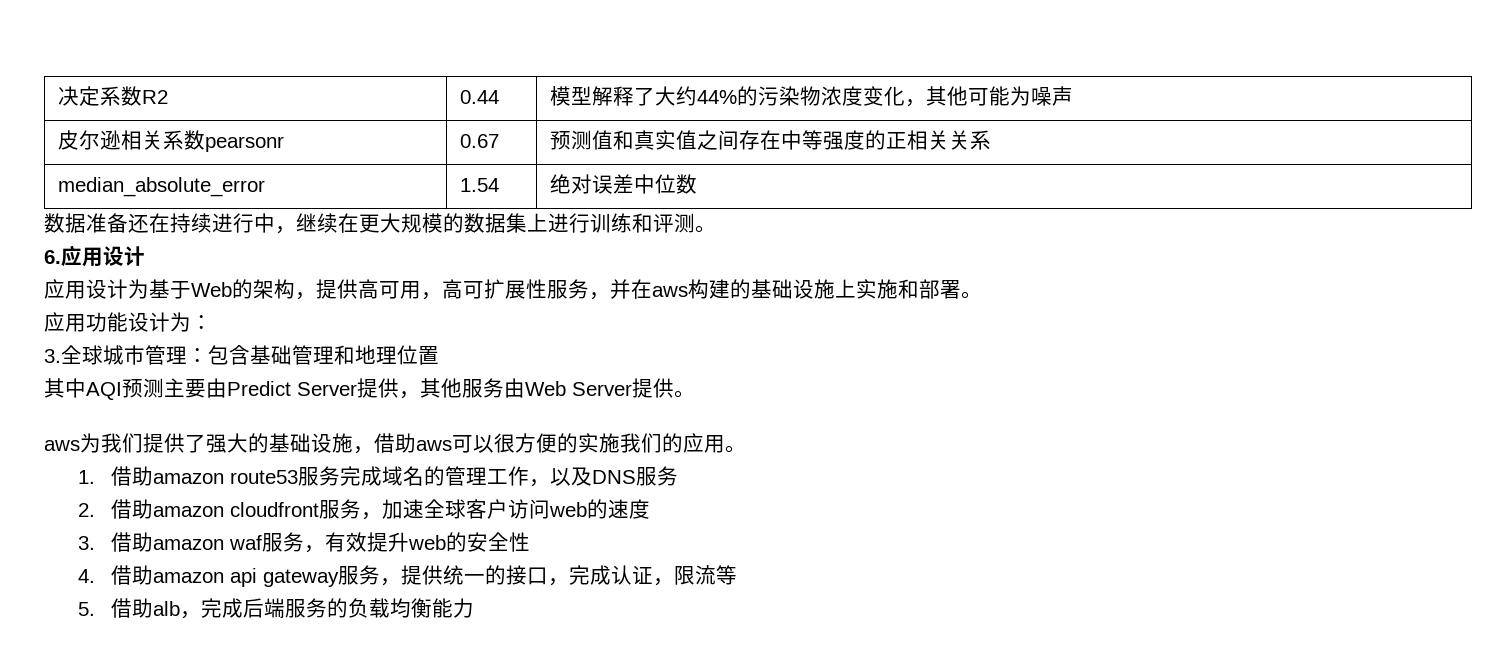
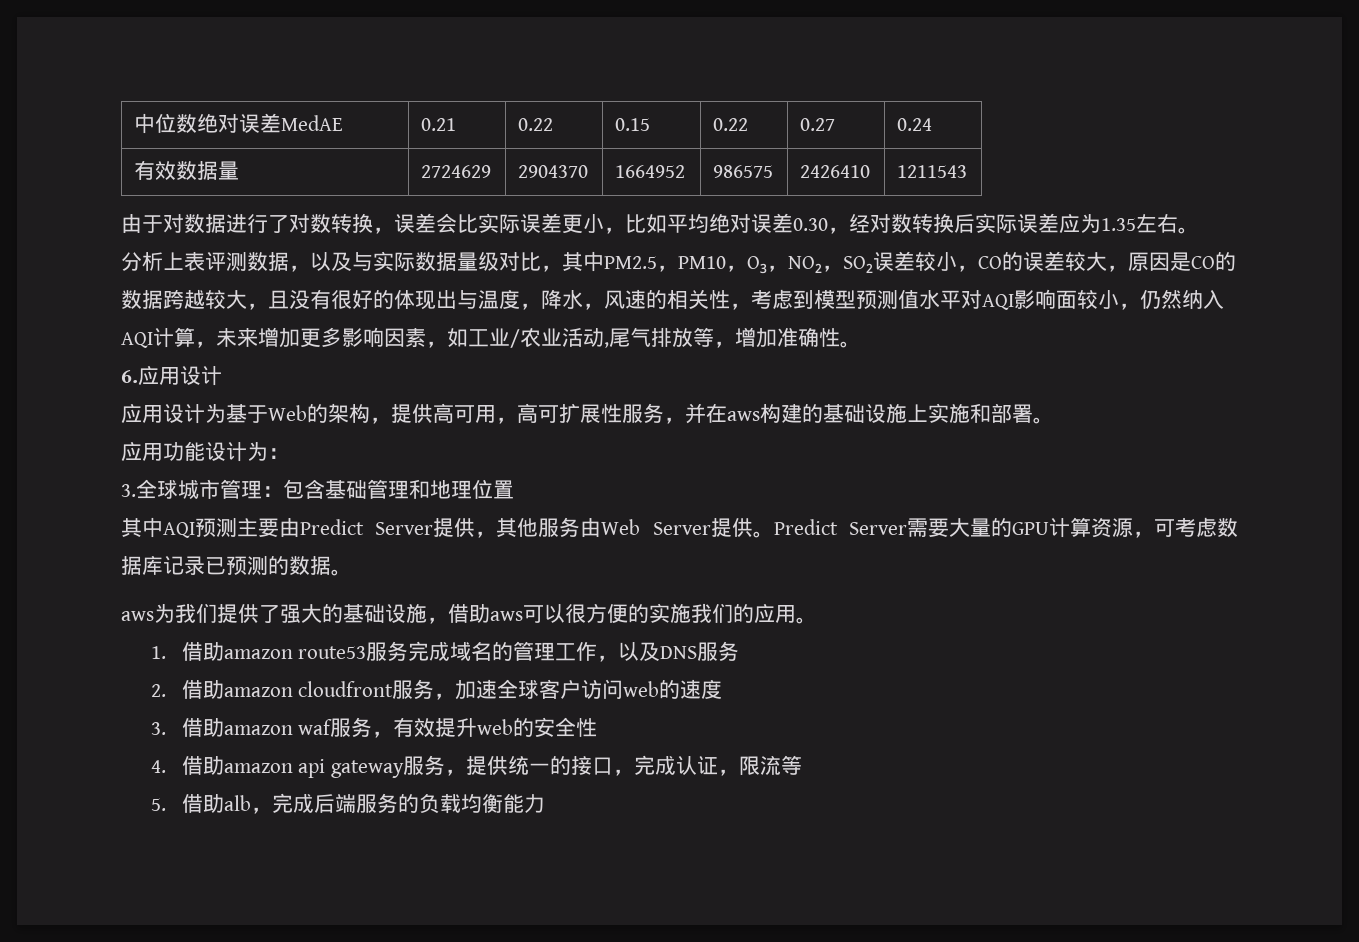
- 决定系数R2 | 0.44 | 模型解释了大约44%的污染物浓度变化，其他可能为噪声
- 皮尔逊相关系数pearsonr | 0.67 | 预测值和真实值之间存在中等强度的正相关关系
- median_absolute_error | 1.54 | 绝对误差中位数
- 数据准备还在持续进行中，继续在更大规模的数据集上进行训练和评测。
+ 中位数绝对误差MedAE | 0.21 | 0.22 | 0.15 | 0.22 | 0.27 | 0.24
+ 有效数据量 | 2724629 | 2904370 | 1664952 | 986575 | 2426410 | 1211543
+ 由于对数据进行了对数转换，误差会比实际误差更小，比如平均绝对误差0.30，经对数转换后实际误差应为1.35左右。
+ 分析上表评测数据，以及与实际数据量级对比，其中PM2.5，PM10，O₃，NO₂，SO₂误差较小，CO的误差较大，原因是CO的数据跨越较大，且没有很好的体现出与温度，降水，风速的相关性，考虑到模型预测值水平对AQI影响面较小，仍然纳入AQI计算，未来增加更多影响因素，如工业/农业活动,尾气排放等，增加准确性。
+ Predict Server需要大量的GPU计算资源，可考虑数据库记录已预测的数据。

